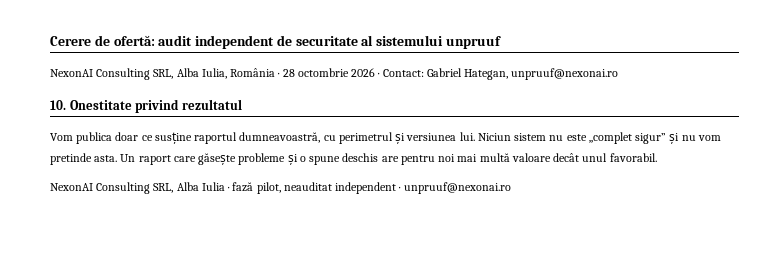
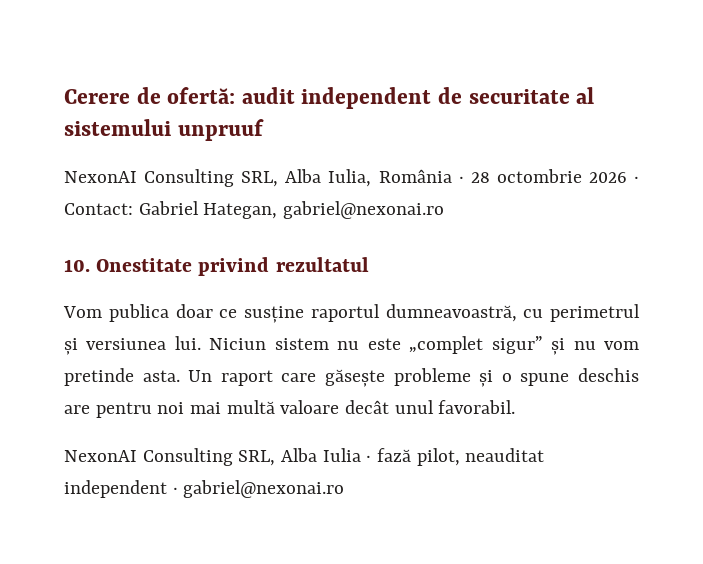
- NexonAI Consulting SRL, Alba Iulia, România · 28 octombrie 2026 · Contact: Gabriel Hategan, unpruuf@nexonai.ro
+ NexonAI Consulting SRL, Alba Iulia, România · 28 octombrie 2026 · Contact: Gabriel Hategan, gabriel@nexonai.ro
- NexonAI Consulting SRL, Alba Iulia · fază pilot, neauditat independent · unpruuf@nexonai.ro
+ NexonAI Consulting SRL, Alba Iulia · fază pilot, neauditat independent · gabriel@nexonai.ro

